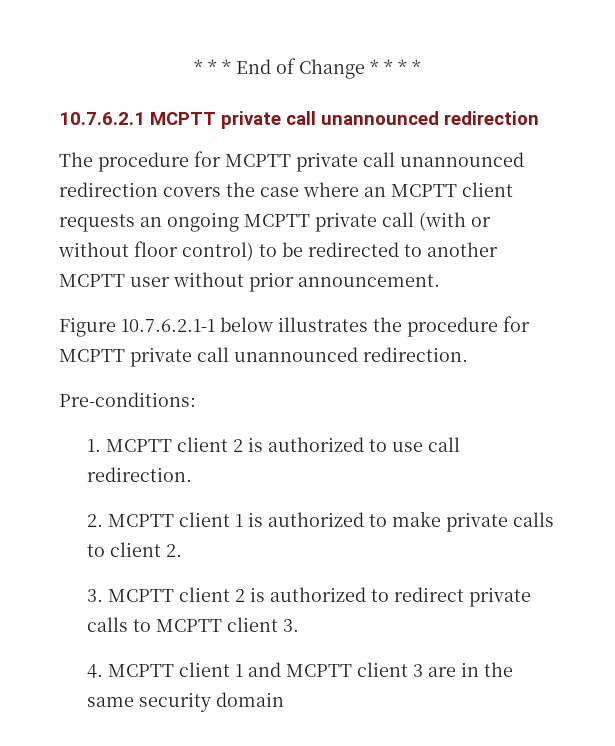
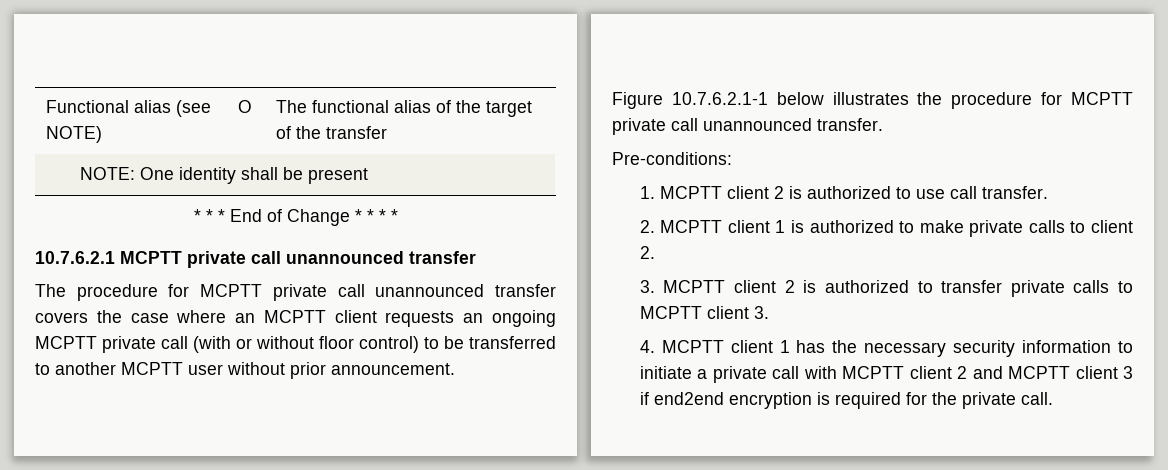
+ Functional alias (see NOTE) | O | The functional alias of the target of the transfer
+ NOTE: One identity shall be present
- 10.7.6.2.1 MCPTT private call unannounced redirection
+ 10.7.6.2.1 MCPTT private call unannounced transfer
- The procedure for MCPTT private call unannounced redirection covers the case where an MCPTT client requests an ongoing MCPTT private call (with or without floor control) to be redirected to another MCPTT user without prior announcement.
+ The procedure for MCPTT private call unannounced transfer covers the case where an MCPTT client requests an ongoing MCPTT private call (with or without floor control) to be transferred to another MCPTT user without prior announcement.
- Figure 10.7.6.2.1-1 below illustrates the procedure for MCPTT private call unannounced redirection.
+ Figure 10.7.6.2.1-1 below illustrates the procedure for MCPTT private call unannounced transfer.
- 1. MCPTT client 2 is authorized to use call redirection.
+ 1. MCPTT client 2 is authorized to use call transfer.
- 3. MCPTT client 2 is authorized to redirect private calls to MCPTT client 3.
+ 3. MCPTT client 2 is authorized to transfer private calls to MCPTT client 3.
- 4. MCPTT client 1 and MCPTT client 3 are in the same security domain
+ 4. MCPTT client 1 has the necessary security information to initiate a private call with MCPTT client 2 and MCPTT client 3 if end2end encryption is required for the private call.

